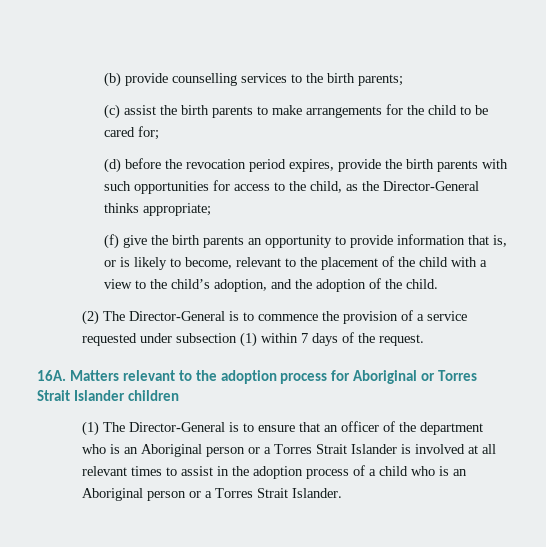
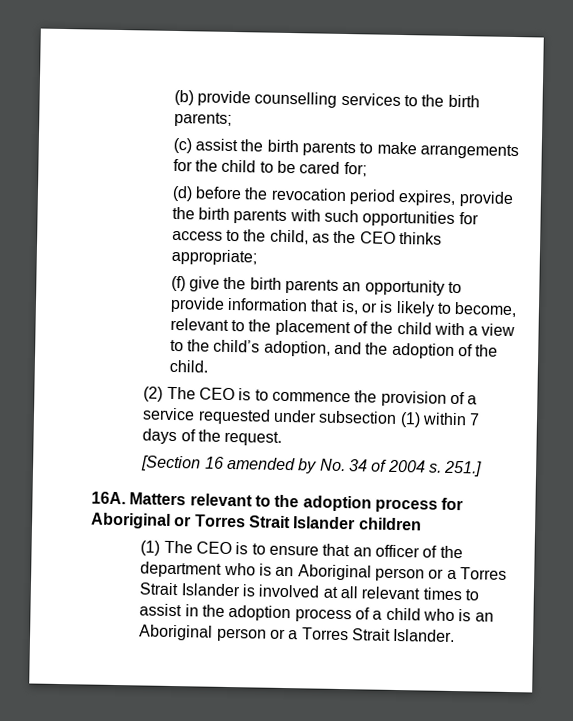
- (d) before the revocation period expires, provide the birth parents with such opportunities for access to the child, as the Director-General thinks appropriate;
+ (d) before the revocation period expires, provide the birth parents with such opportunities for access to the child, as the CEO thinks appropriate;
- (2) The Director-General is to commence the provision of a service requested under subsection (1) within 7 days of the request.
+ (2) The CEO is to commence the provision of a service requested under subsection (1) within 7 days of the request.
+ [Section 16 amended by No. 34 of 2004 s. 251.]
- (1) The Director-General is to ensure that an officer of the department who is an Aboriginal person or a Torres Strait Islander is involved at all relevant times to assist in the adoption process of a child who is an Aboriginal person or a Torres Strait Islander.
+ (1) The CEO is to ensure that an officer of the department who is an Aboriginal person or a Torres Strait Islander is involved at all relevant times to assist in the adoption process of a child who is an Aboriginal person or a Torres Strait Islander.

